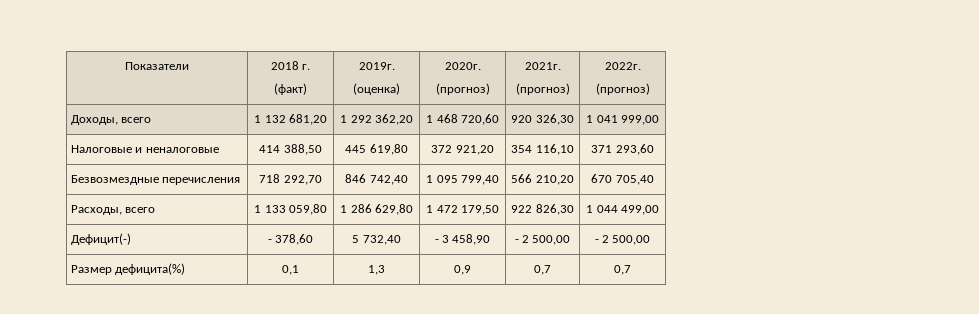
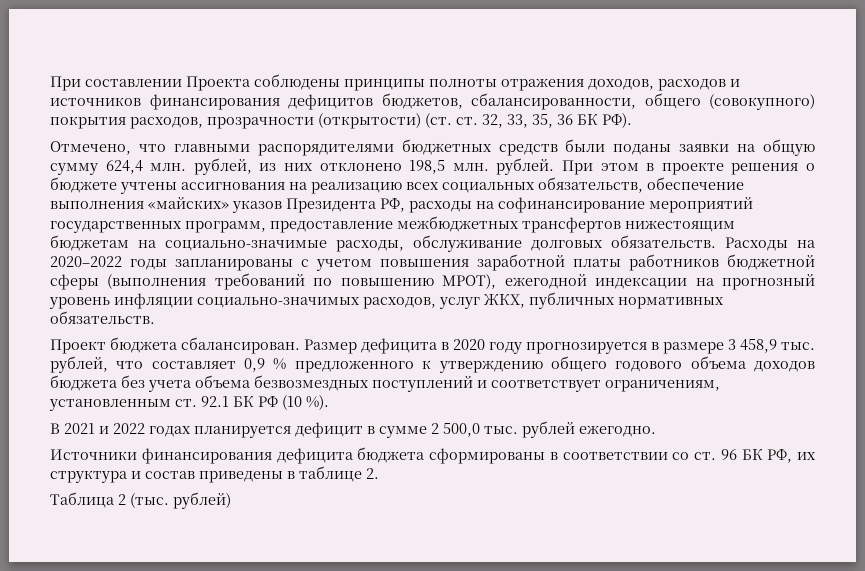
- Показатели | 2018 г.
- (факт) | 2019г.
- (оценка) | 2020г.
- (прогноз) | 2021г.
- (прогноз) | 2022г.
- (прогноз)
- Доходы, всего | 1 132 681,20 | 1 292 362,20 | 1 468 720,60 | 920 326,30 | 1 041 999,00
- Налоговые и неналоговые | 414 388,50 | 445 619,80 | 372 921,20 | 354 116,10 | 371 293,60
- Безвозмездные перечисления | 718 292,70 | 846 742,40 | 1 095 799,40 | 566 210,20 | 670 705,40
- Расходы, всего | 1 133 059,80 | 1 286 629,80 | 1 472 179,50 | 922 826,30 | 1 044 499,00
- Дефицит(-) | - 378,60 | 5 732,40 | - 3 458,90 | - 2 500,00 | - 2 500,00
- Размер дефицита(%) | 0,1 | 1,3 | 0,9 | 0,7 | 0,7
+ При составлении Проекта соблюдены принципы полноты отражения доходов, расходов и источников финансирования дефицитов бюджетов, сбалансированности, общего (совокупного) покрытия расходов, прозрачности (открытости) (ст. ст. 32, 33, 35, 36 БК РФ).
+ Отмечено, что главными распорядителями бюджетных средств были поданы заявки на общую сумму 624,4 млн. рублей, из них отклонено 198,5 млн. рублей. При этом в проекте решения о бюджете учтены ассигнования на реализацию всех социальных обязательств, обеспечение выполнения «майских» указов Президента РФ, расходы на софинансирование мероприятий государственных программ, предоставление межбюджетных трансфертов нижестоящим бюджетам на социально-значимые расходы, обслуживание долговых обязательств. Расходы на 2020–2022 годы запланированы с учетом повышения заработной платы работников бюджетной сферы (выполнения требований по повышению МРОТ), ежегодной индексации на прогнозный уровень инфляции социально-значимых расходов, услуг ЖКХ, публичных нормативных обязательств.
+ Проект бюджета сбалансирован. Размер дефицита в 2020 году прогнозируется в размере 3 458,9 тыс. рублей, что составляет 0,9 % предложенного к утверждению общего годового объема доходов бюджета без учета объема безвозмездных поступлений и соответствует ограничениям, установленным ст. 92.1 БК РФ (10 %).
+ В 2021 и 2022 годах планируется дефицит в сумме 2 500,0 тыс. рублей ежегодно.
+ Источники финансирования дефицита бюджета сформированы в соответствии со ст. 96 БК РФ, их структура и состав приведены в таблице 2.
+ Таблица 2 (тыс. рублей)

